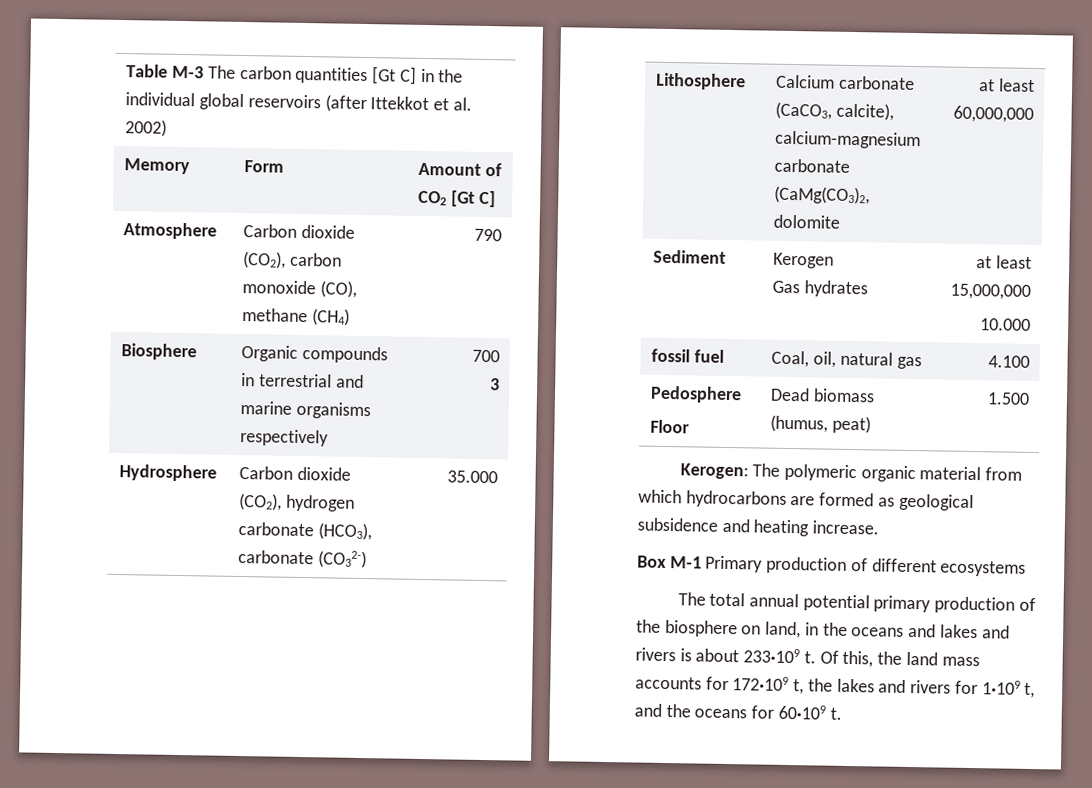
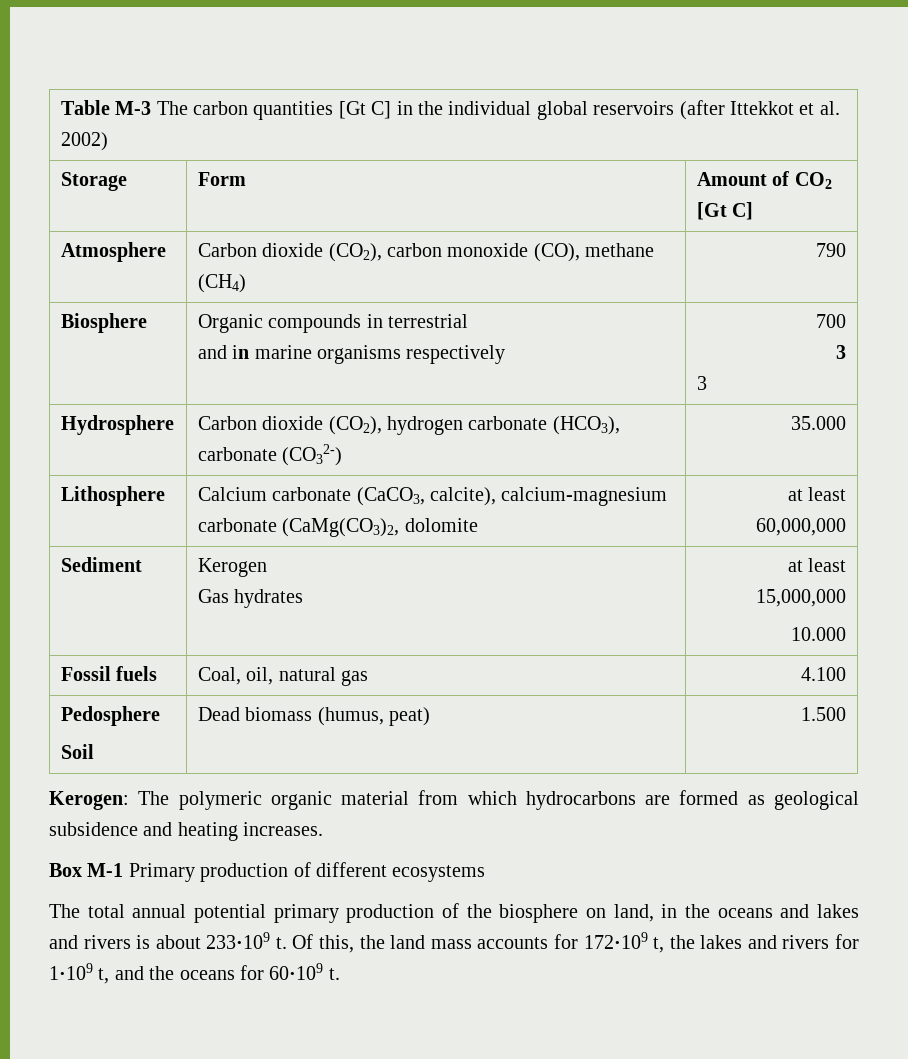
- Memory | Form | Amount of CO2 [Gt C]
+ Storage | Form | Amount of CO2 [Gt C]
- Biosphere | Organic compounds in terrestrial and marine organisms respectively | 700
+ Biosphere | Organic compounds in terrestrial
+ and in marine organisms respectively | 700
+ 3
- fossil fuel | Coal, oil, natural gas | 4.100
+ Fossil fuels | Coal, oil, natural gas | 4.100
  Pedosphere
- Floor | Dead biomass (humus, peat) | 1.500
+ Soil | Dead biomass (humus, peat) | 1.500
- Kerogen: The polymeric organic material from which hydrocarbons are formed as geological subsidence and heating increase.
+ Kerogen: The polymeric organic material from which hydrocarbons are formed as geological subsidence and heating increases.

